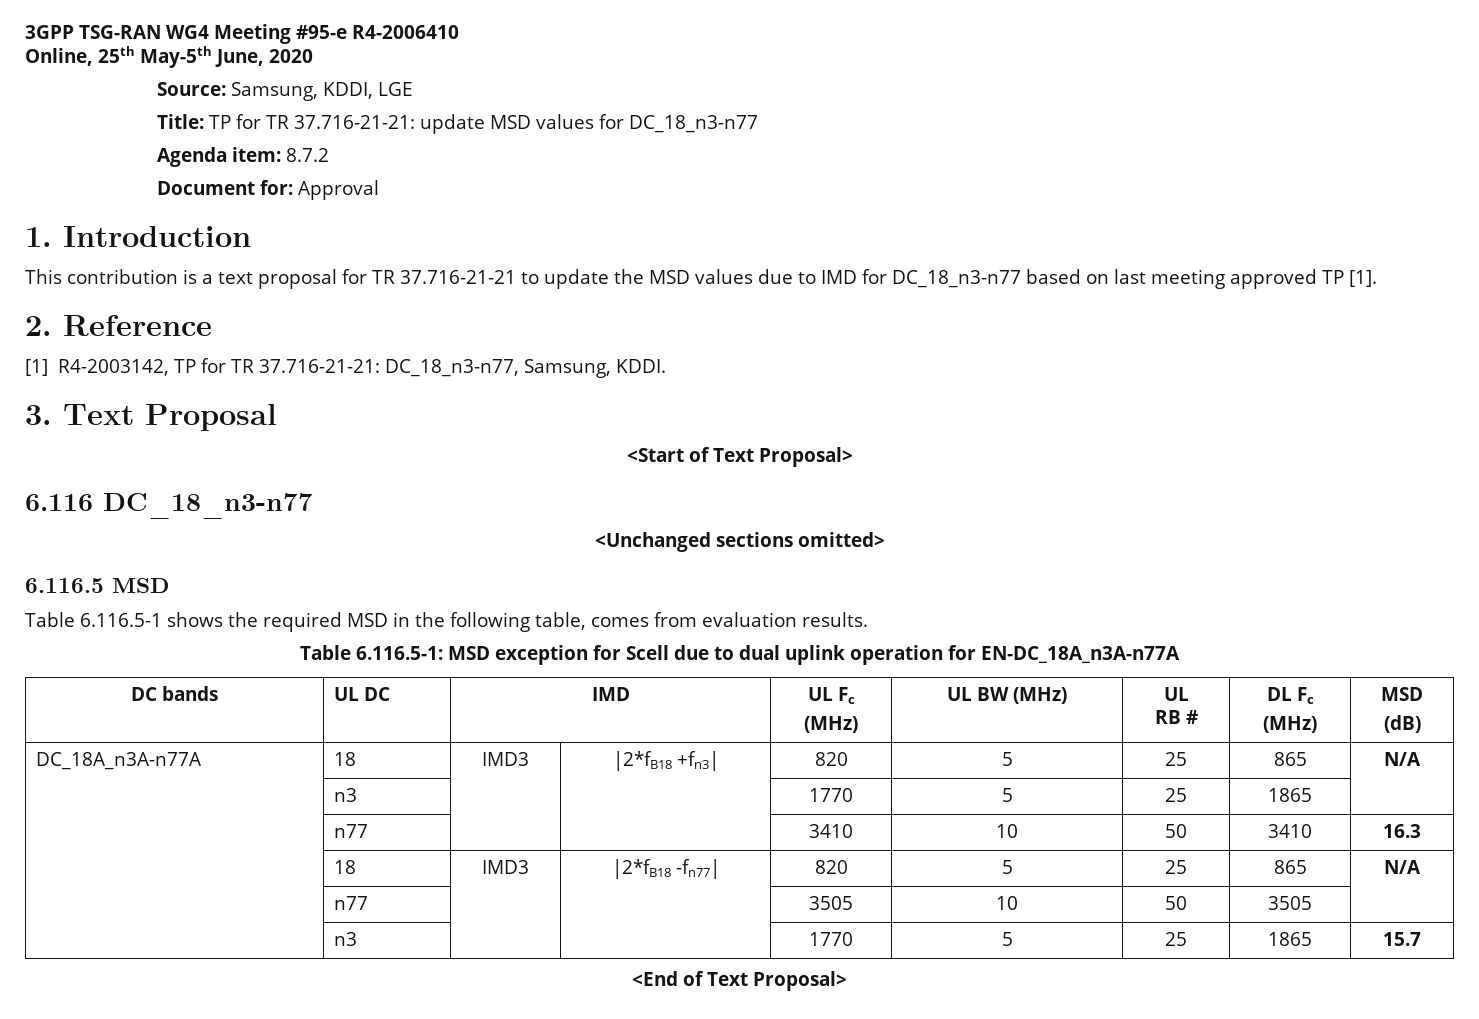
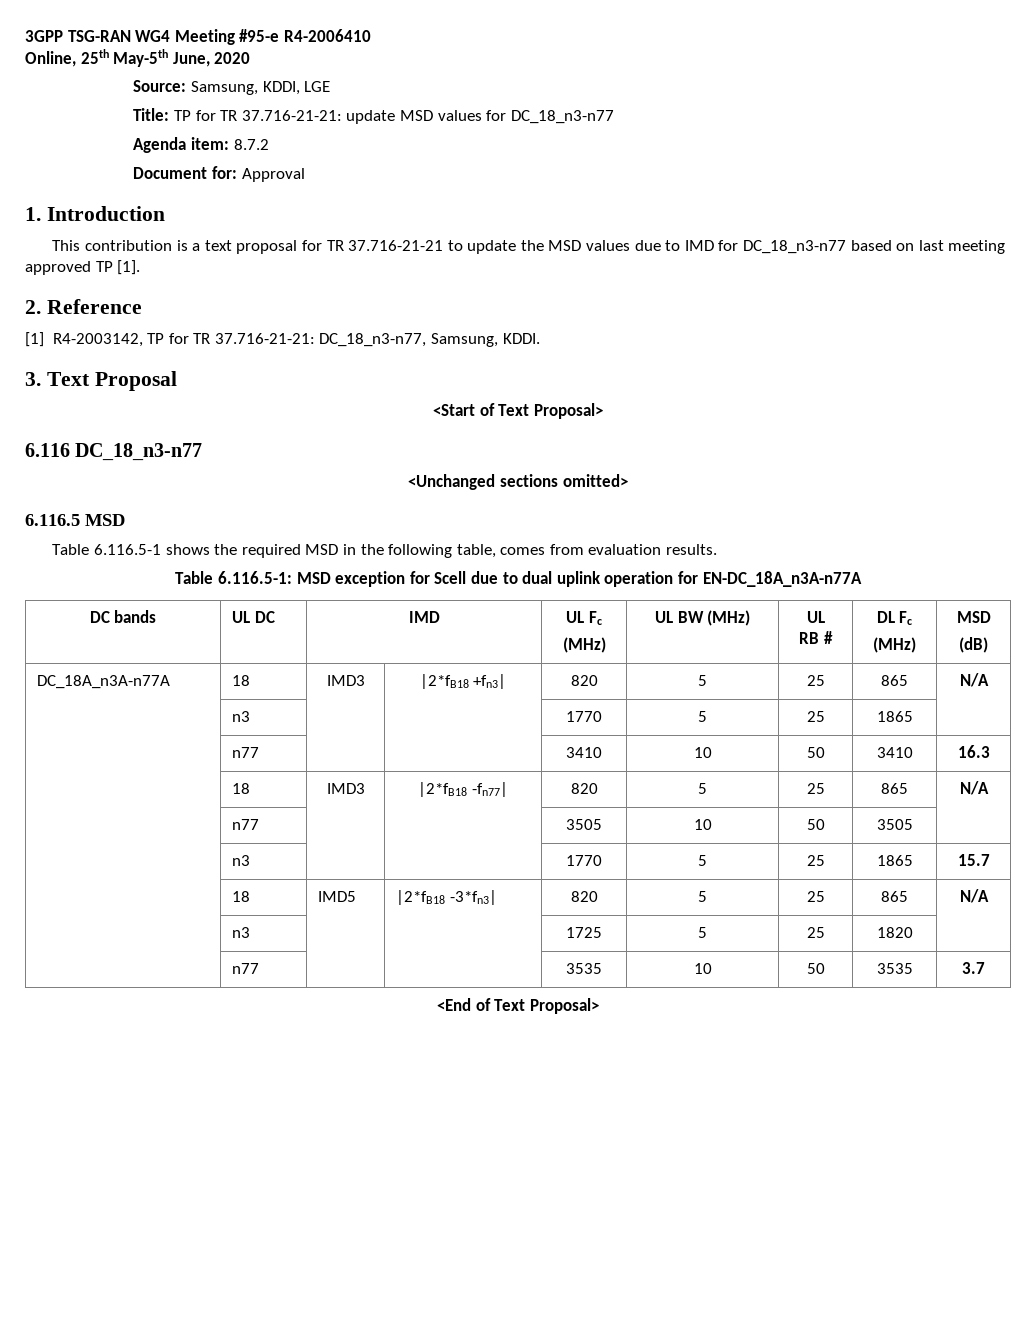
+ | 18 | IMD5 | |2*fB18 -3*fn3| | 820 | 5 | 25 | 865 | N/A
+ | n3 | | | 1725 | 5 | 25 | 1820 |
+ | n77 | | | 3535 | 10 | 50 | 3535 | 3.7

